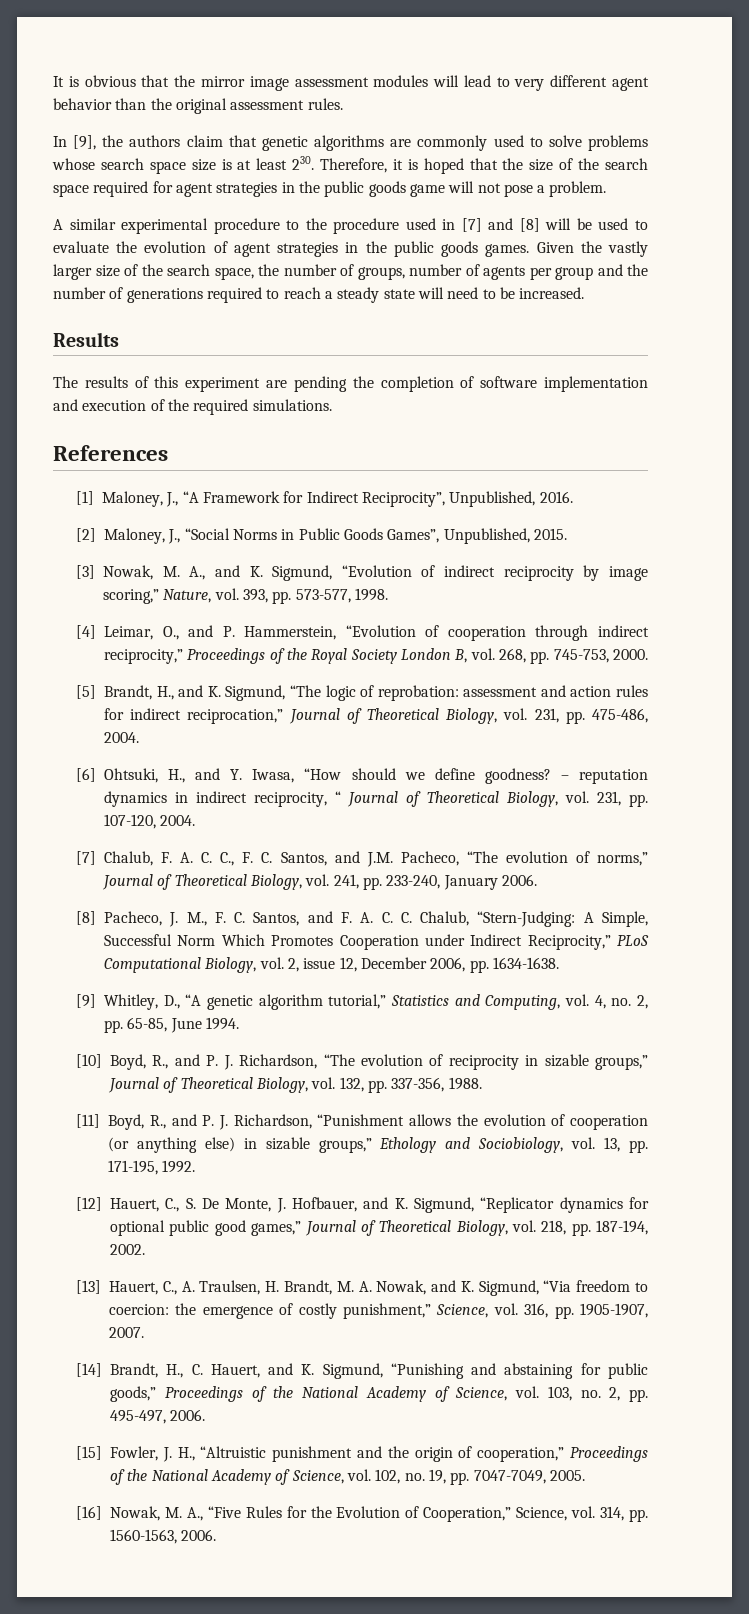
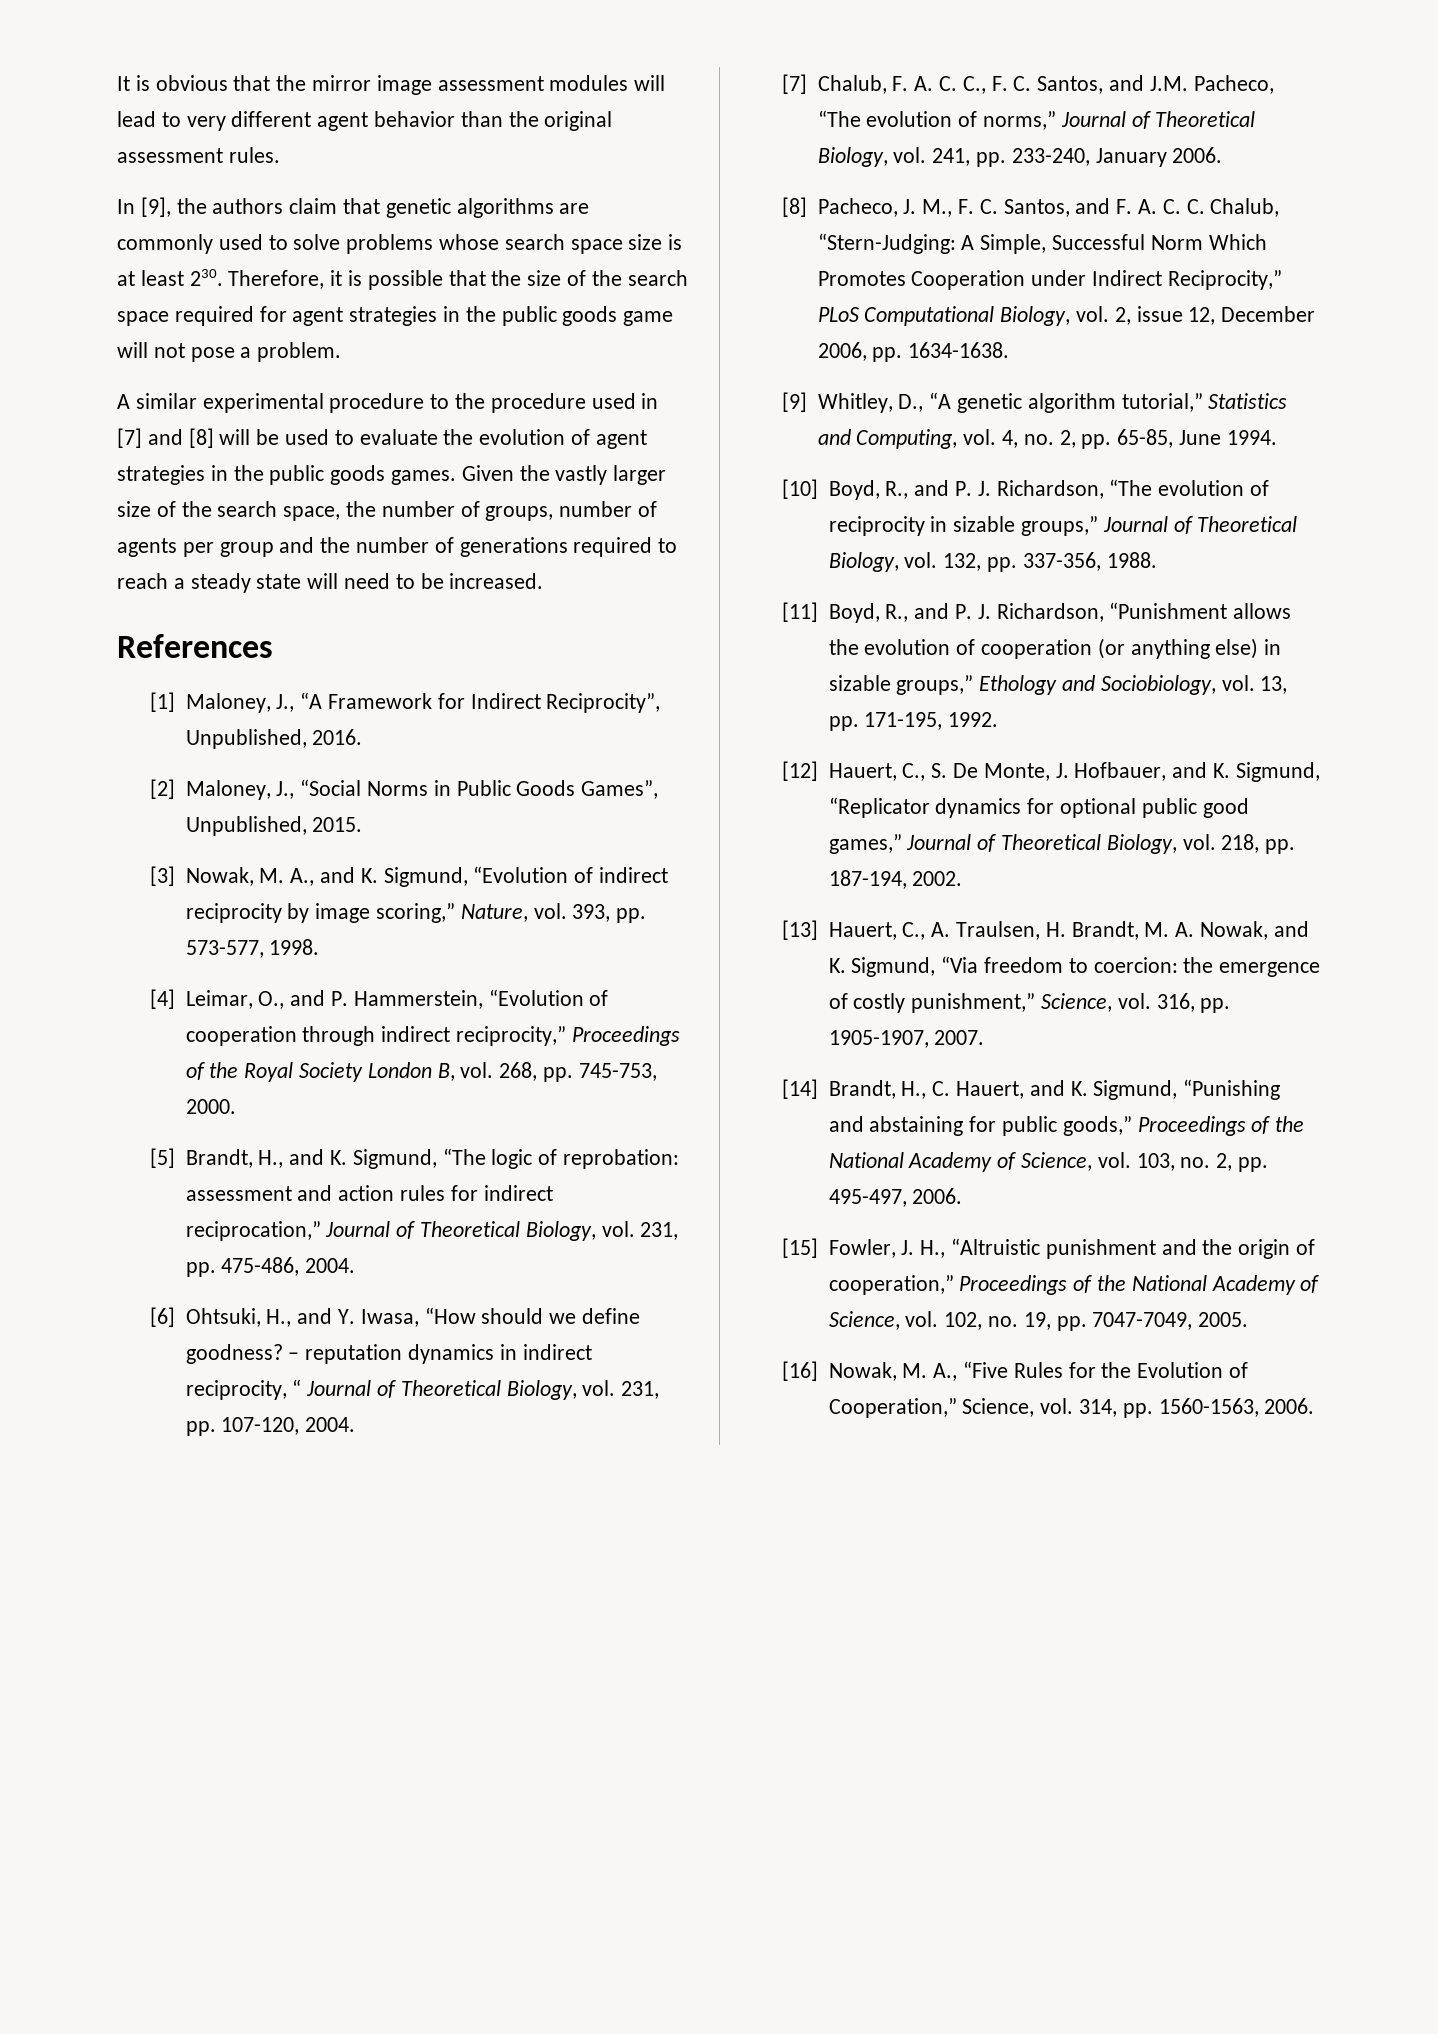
- In [9], the authors claim that genetic algorithms are commonly used to solve problems whose search space size is at least 230. Therefore, it is hoped that the size of the search space required for agent strategies in the public goods game will not pose a problem.
+ In [9], the authors claim that genetic algorithms are commonly used to solve problems whose search space size is at least 230. Therefore, it is possible that the size of the search space required for agent strategies in the public goods game will not pose a problem.
- Results
- The results of this experiment are pending the completion of software implementation and execution of the required simulations.

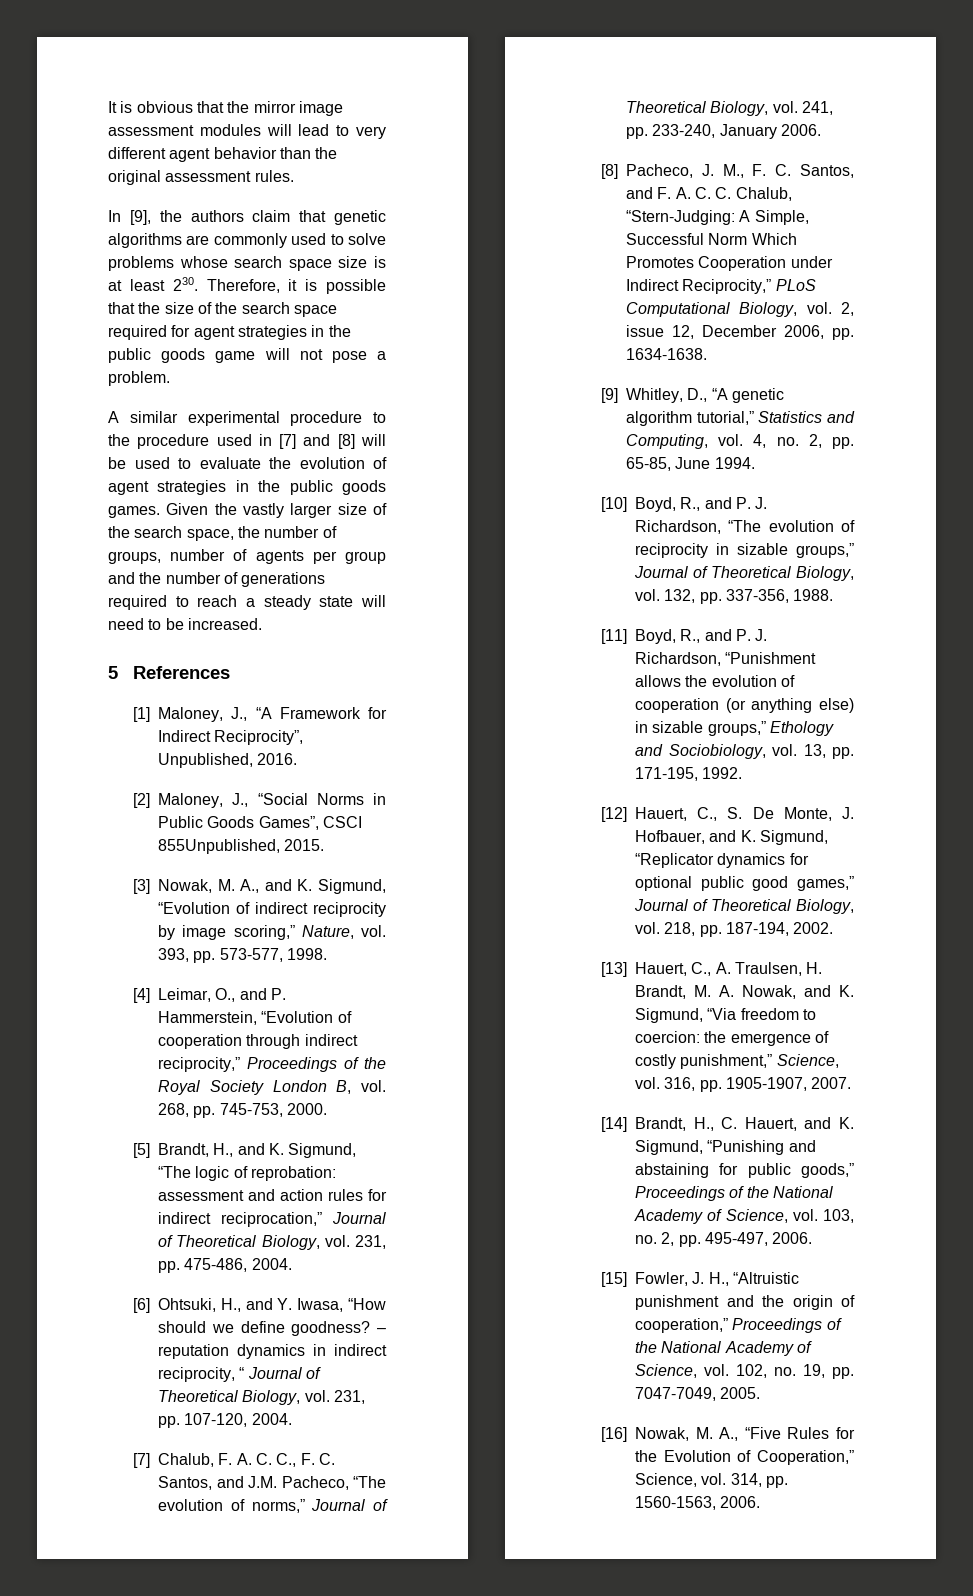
- References
+ 5 References
- [2] Maloney, J., “Social Norms in Public Goods Games”, Unpublished, 2015.
+ [2] Maloney, J., “Social Norms in Public Goods Games”, CSCI 855Unpublished, 2015.

